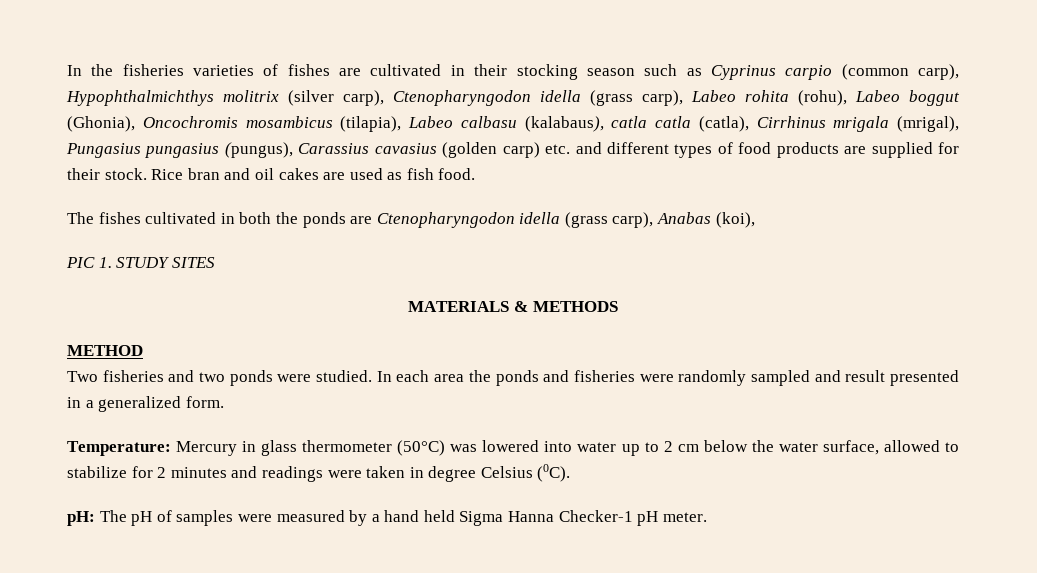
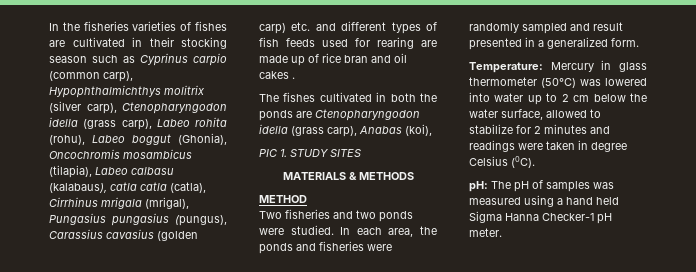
- In the fisheries varieties of fishes are cultivated in their stocking season such as Cyprinus carpio (common carp), Hypophthalmichthys molitrix (silver carp), Ctenopharyngodon idella (grass carp), Labeo rohita (rohu), Labeo boggut (Ghonia), Oncochromis mosambicus (tilapia), Labeo calbasu (kalabaus), catla catla (catla), Cirrhinus mrigala (mrigal), Pungasius pungasius (pungus), Carassius cavasius (golden carp) etc. and different types of food products are supplied for their stock. Rice bran and oil cakes are used as fish food.
+ In the fisheries varieties of fishes are cultivated in their stocking season such as Cyprinus carpio (common carp), Hypophthalmichthys molitrix (silver carp), Ctenopharyngodon idella (grass carp), Labeo rohita (rohu), Labeo boggut (Ghonia), Oncochromis mosambicus (tilapia), Labeo calbasu (kalabaus), catla catla (catla), Cirrhinus mrigala (mrigal), Pungasius pungasius (pungus), Carassius cavasius (golden carp) etc. and different types of fish feeds used for rearing are made up of rice bran and oil cakes .
- In each area the ponds and fisheries were randomly sampled and result presented in a generalized form.
+ In each area, the ponds and fisheries were randomly sampled and result presented in a generalized form.
- pH: The pH of samples were measured by a hand held Sigma Hanna Checker-1 pH meter.
+ pH: The pH of samples was measured using a hand held Sigma Hanna Checker-1 pH meter.

